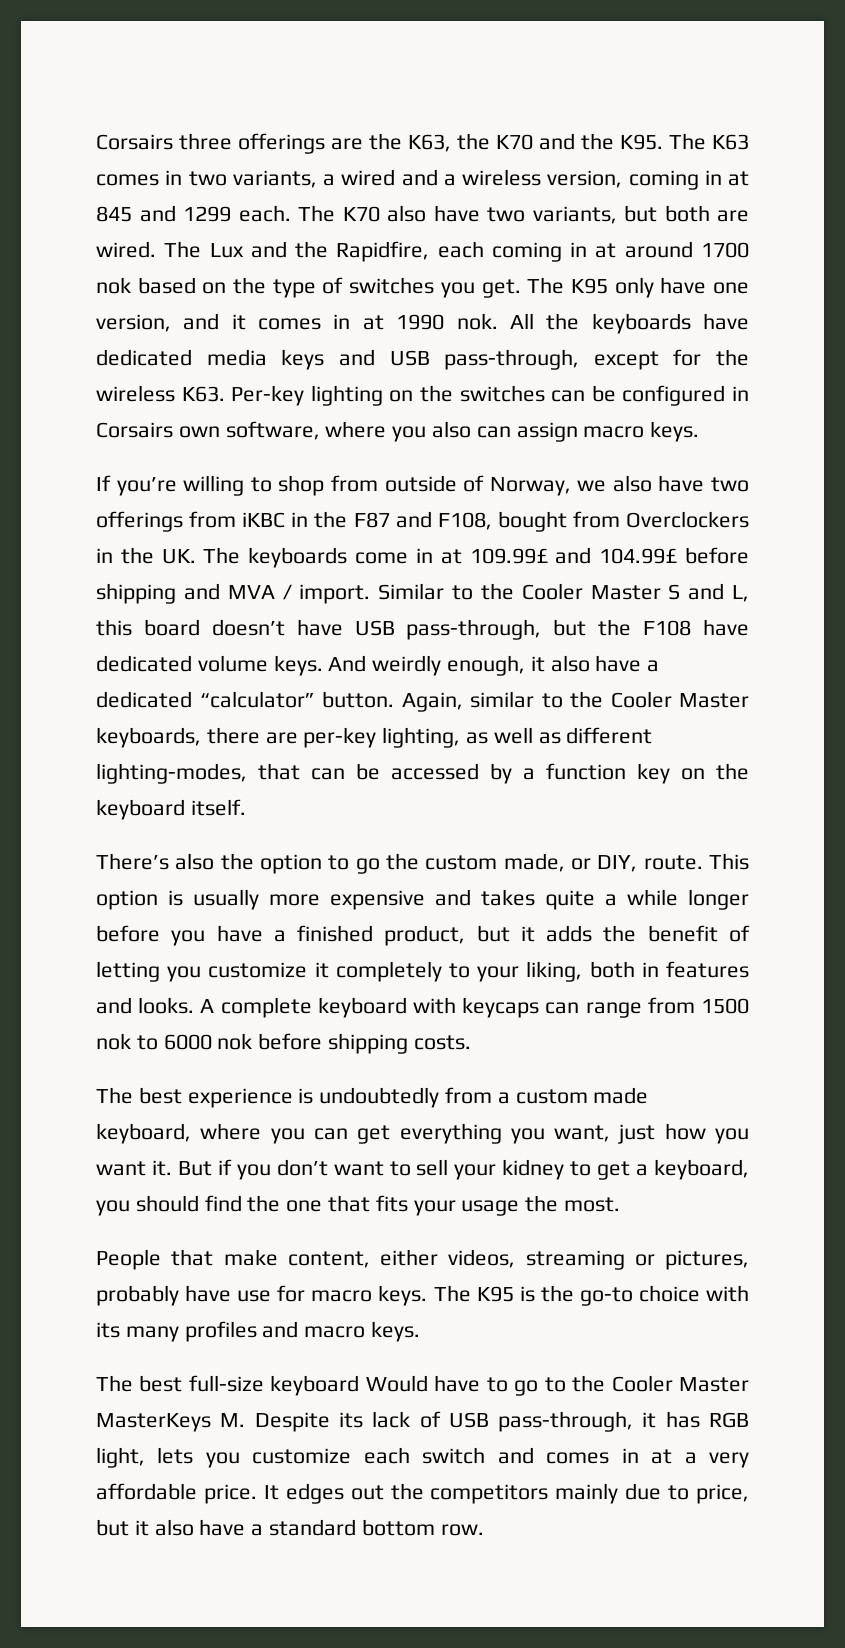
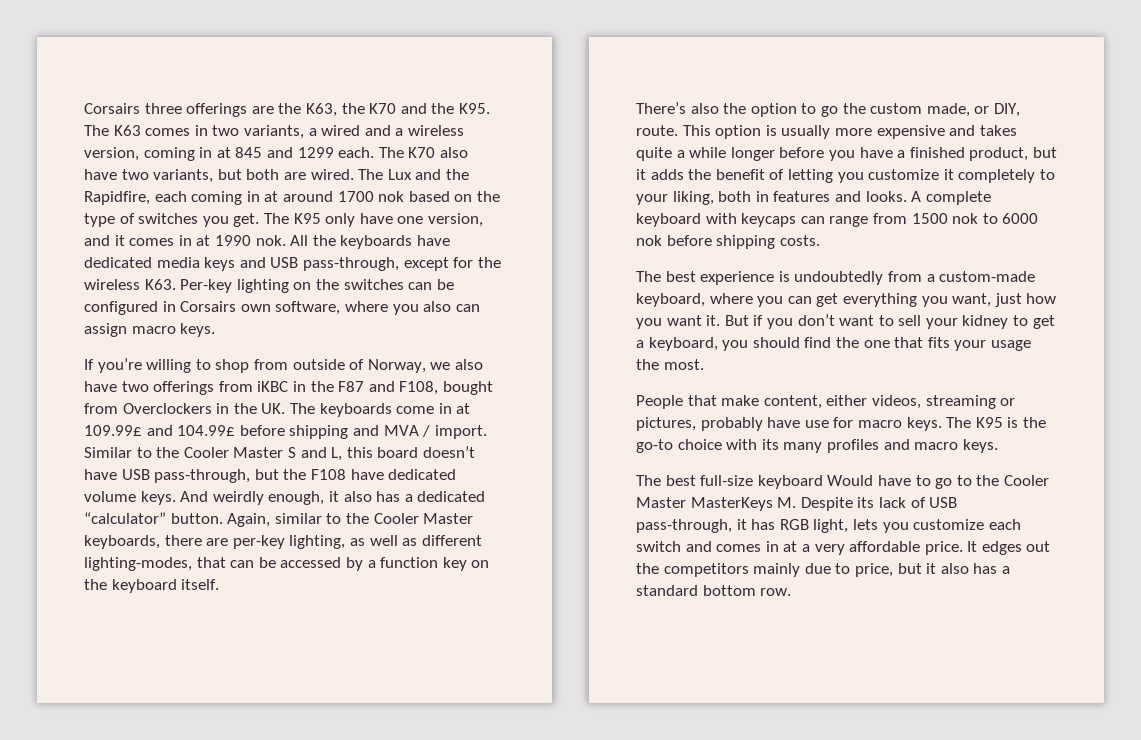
- And weirdly enough, it also have a dedicated “calculator” button.
+ And weirdly enough, it also has a dedicated “calculator” button.
- The best experience is undoubtedly from a custom made keyboard, where you can get everything you want, just how you want it.
+ The best experience is undoubtedly from a custom-made keyboard, where you can get everything you want, just how you want it.
- It edges out the competitors mainly due to price, but it also have a standard bottom row.
+ It edges out the competitors mainly due to price, but it also has a standard bottom row.

